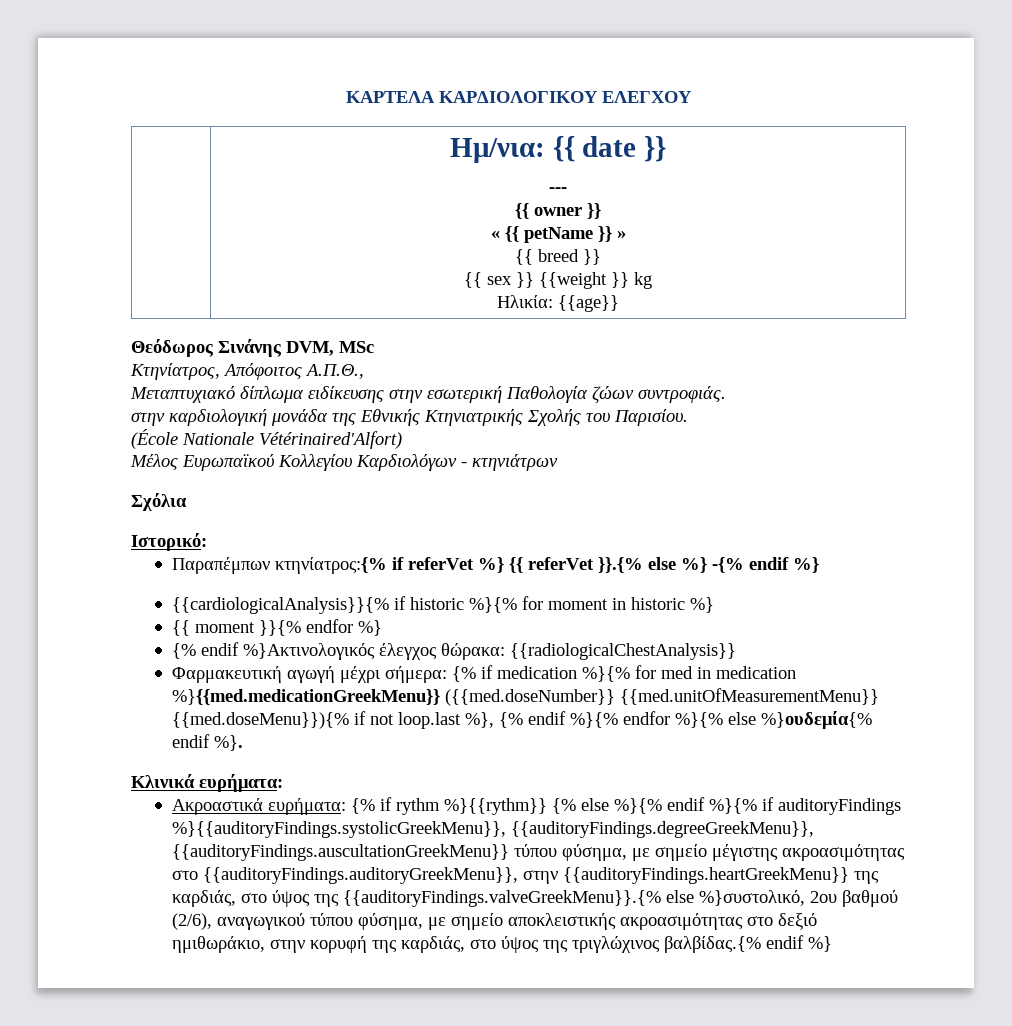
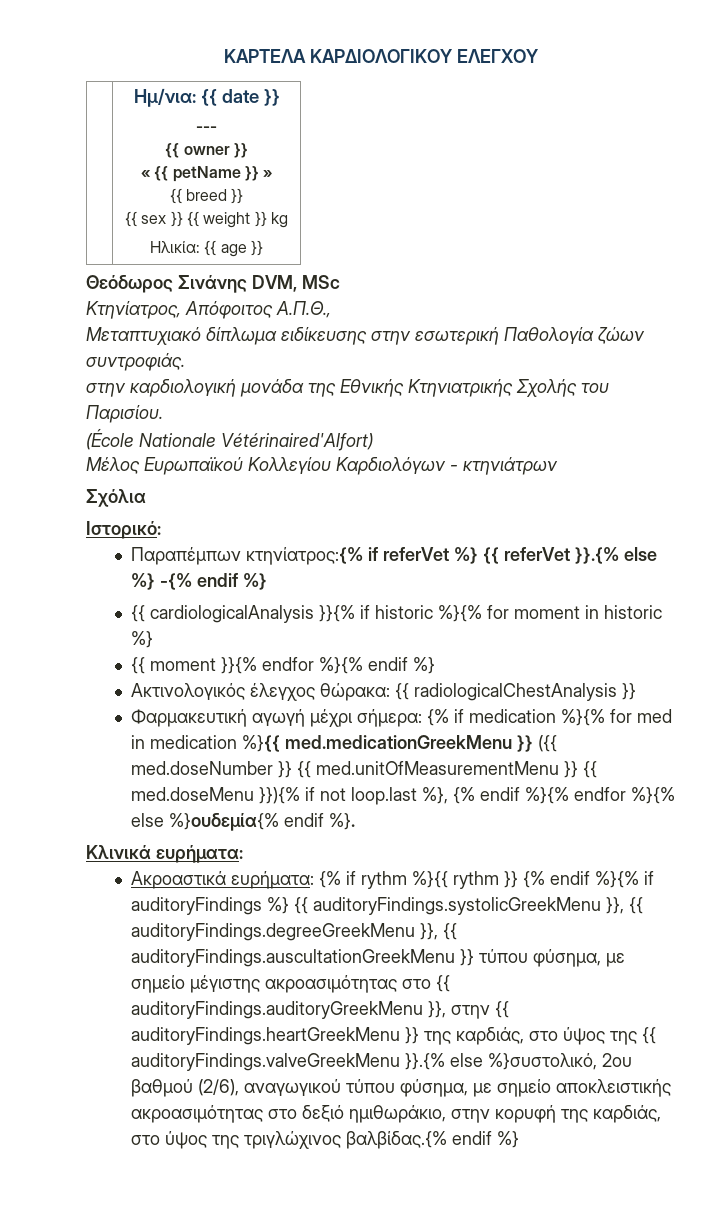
  | Ημ/νια: {{ date }}
  ---
  {{ owner }}
  « {{ petName }} »
  {{ breed }}
- {{ sex }} {{weight }} kg
- Ηλικία: {{age}}
+ {{ sex }} {{ weight }} kg
+ Ηλικία: {{ age }}
- {{cardiologicalAnalysis}}{% if historic %}{% for moment in historic %}
+ {{ cardiologicalAnalysis }}{% if historic %}{% for moment in historic %}
- {{ moment }}{% endfor %}
- {% endif %}Ακτινολογικός έλεγχος θώρακα: {{radiologicalChestAnalysis}}
+ {{ moment }}{% endfor %}{% endif %}
+ Ακτινολογικός έλεγχος θώρακα: {{ radiologicalChestAnalysis }}
- Φαρμακευτική αγωγή μέχρι σήμερα: {% if medication %}{% for med in medication %}{{med.medicationGreekMenu}} ({{med.doseNumber}} {{med.unitOfMeasurementMenu}} {{med.doseMenu}}){% if not loop.last %}, {% endif %}{% endfor %}{% else %}ουδεμία{% endif %}.
+ Φαρμακευτική αγωγή μέχρι σήμερα: {% if medication %}{% for med in medication %}{{ med.medicationGreekMenu }} ({{ med.doseNumber }} {{ med.unitOfMeasurementMenu }} {{ med.doseMenu }}){% if not loop.last %}, {% endif %}{% endfor %}{% else %}ουδεμία{% endif %}.
- Ακροαστικά ευρήματα: {% if rythm %}{{rythm}} {% else %}{% endif %}{% if auditoryFindings %}{{auditoryFindings.systolicGreekMenu}}, {{auditoryFindings.degreeGreekMenu}}, {{auditoryFindings.auscultationGreekMenu}} τύπου φύσημα, με σημείο μέγιστης ακροασιμότητας στο {{auditoryFindings.auditoryGreekMenu}}, στην {{auditoryFindings.heartGreekMenu}} της καρδιάς, στο ύψος της {{auditoryFindings.valveGreekMenu}}.{% else %}συστολικό, 2ου βαθμού (2/6), αναγωγικού τύπου φύσημα, με σημείο αποκλειστικής ακροασιμότητας στο δεξιό ημιθωράκιο, στην κορυφή της καρδιάς, στο ύψος της τριγλώχινος βαλβίδας.{% endif %}
+ Ακροαστικά ευρήματα: {% if rythm %}{{ rythm }} {% endif %}{% if auditoryFindings %} {{ auditoryFindings.systolicGreekMenu }}, {{ auditoryFindings.degreeGreekMenu }}, {{ auditoryFindings.auscultationGreekMenu }} τύπου φύσημα, με σημείο μέγιστης ακροασιμότητας στο {{ auditoryFindings.auditoryGreekMenu }}, στην {{ auditoryFindings.heartGreekMenu }} της καρδιάς, στο ύψος της {{ auditoryFindings.valveGreekMenu }}.{% else %}συστολικό, 2ου βαθμού (2/6), αναγωγικού τύπου φύσημα, με σημείο αποκλειστικής ακροασιμότητας στο δεξιό ημιθωράκιο, στην κορυφή της καρδιάς, στο ύψος της τριγλώχινος βαλβίδας.{% endif %}

